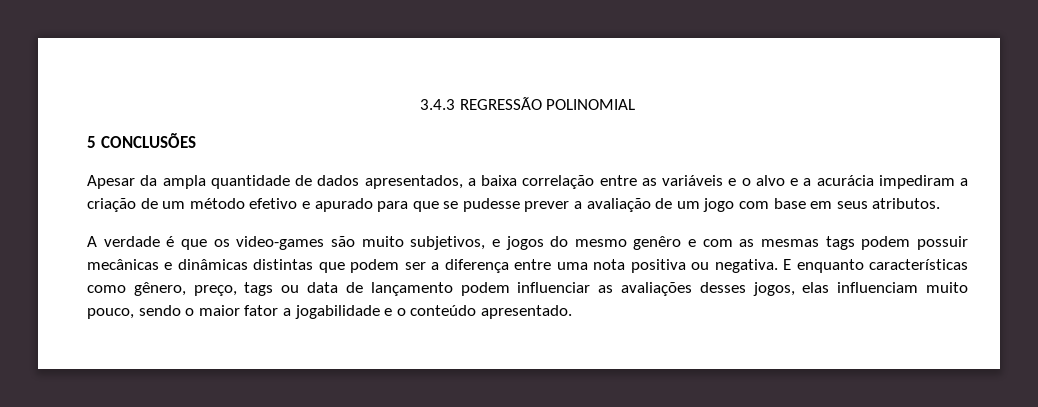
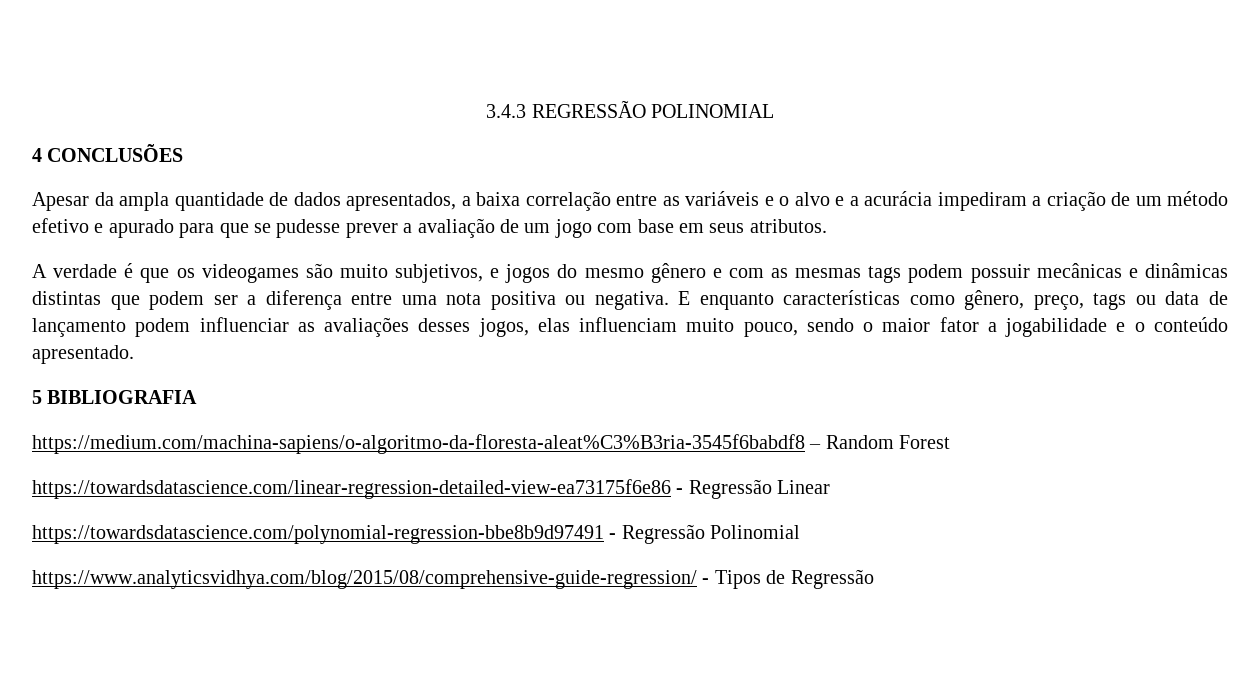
- 5 CONCLUSÕES
+ 4 CONCLUSÕES
- A verdade é que os video-games são muito subjetivos, e jogos do mesmo genêro e com as mesmas tags podem possuir mecânicas e dinâmicas distintas que podem ser a diferença entre uma nota positiva ou negativa.
+ A verdade é que os videogames são muito subjetivos, e jogos do mesmo gênero e com as mesmas tags podem possuir mecânicas e dinâmicas distintas que podem ser a diferença entre uma nota positiva ou negativa.
+ 5 BIBLIOGRAFIA
+ https://medium.com/machina-sapiens/o-algoritmo-da-floresta-aleat%C3%B3ria-3545f6babdf8 – Random Forest
+ https://towardsdatascience.com/linear-regression-detailed-view-ea73175f6e86 - Regressão Linear
+ https://towardsdatascience.com/polynomial-regression-bbe8b9d97491 - Regressão Polinomial
+ https://www.analyticsvidhya.com/blog/2015/08/comprehensive-guide-regression/ - Tipos de Regressão

